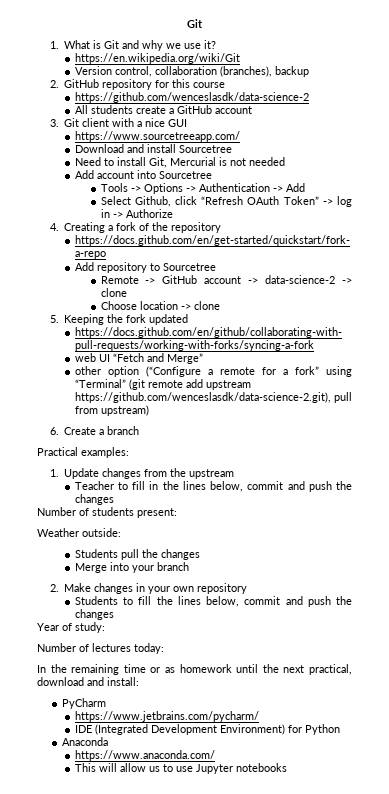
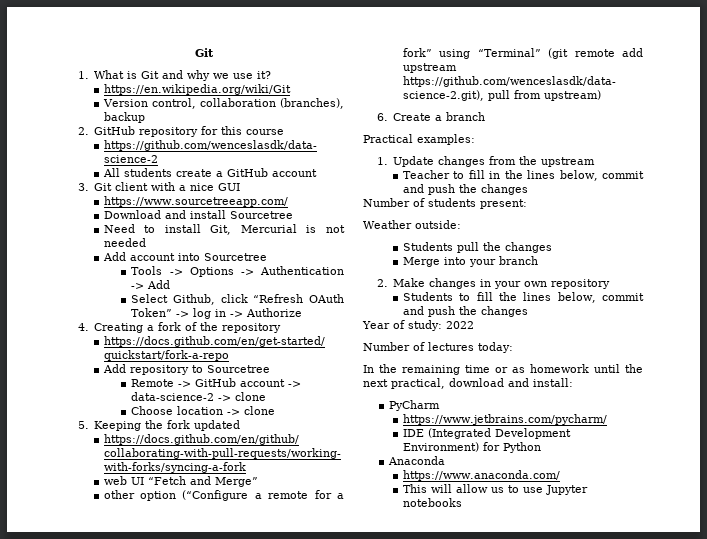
- Year of study:
+ Year of study: 2022

